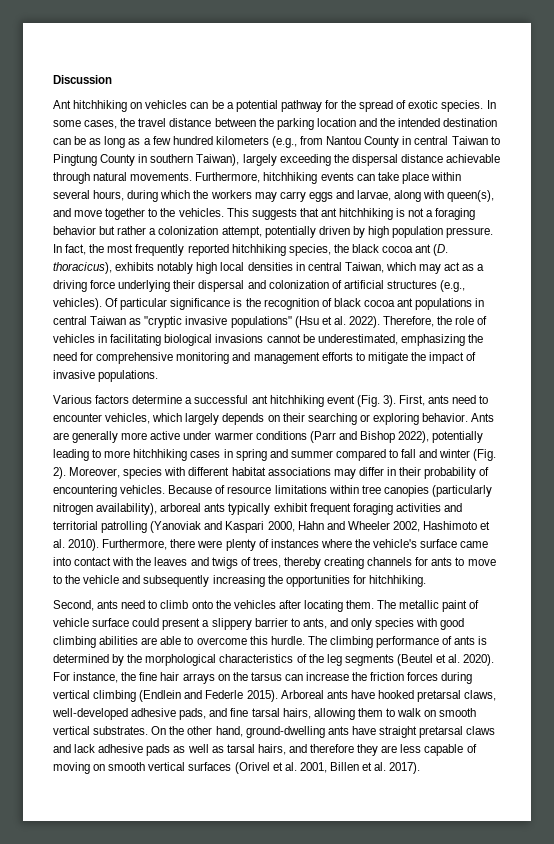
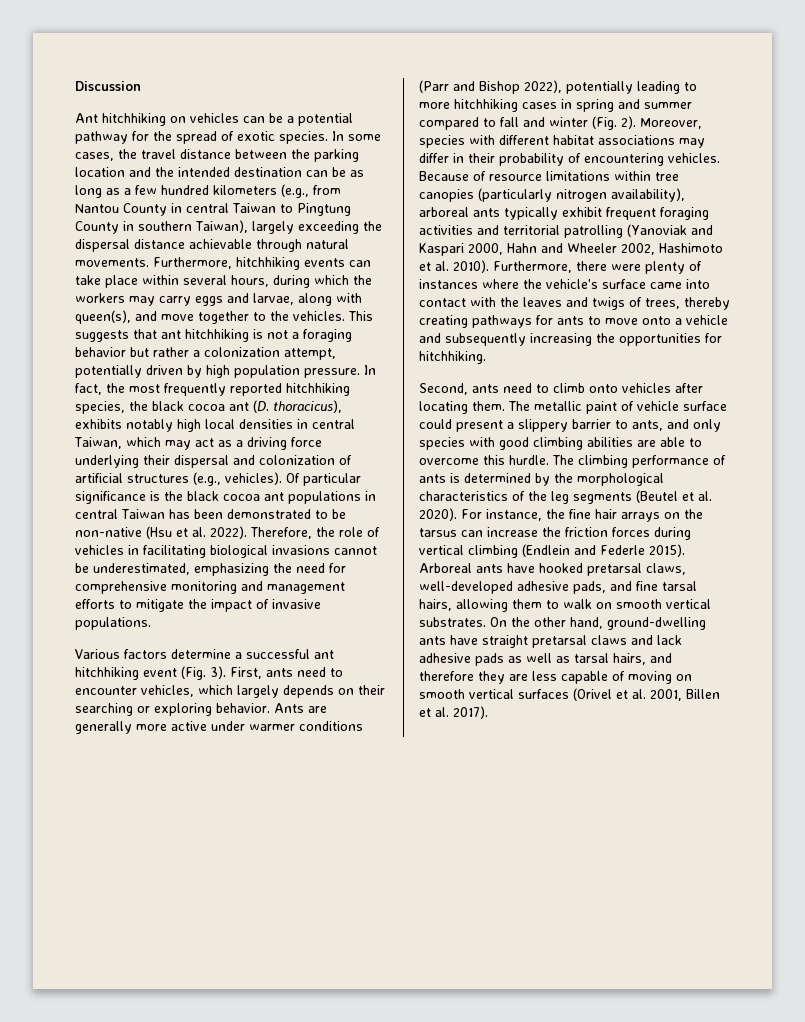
- Of particular significance is the recognition of black cocoa ant populations in central Taiwan as "cryptic invasive populations" (Hsu et al. 2022).
+ Of particular significance is the black cocoa ant populations in central Taiwan has been demonstrated to be non-native (Hsu et al. 2022).
- Furthermore, there were plenty of instances where the vehicle's surface came into contact with the leaves and twigs of trees, thereby creating channels for ants to move to the vehicle and subsequently increasing the opportunities for hitchhiking.
+ Furthermore, there were plenty of instances where the vehicle's surface came into contact with the leaves and twigs of trees, thereby creating pathways for ants to move onto a vehicle and subsequently increasing the opportunities for hitchhiking.
- Second, ants need to climb onto the vehicles after locating them.
+ Second, ants need to climb onto vehicles after locating them.

